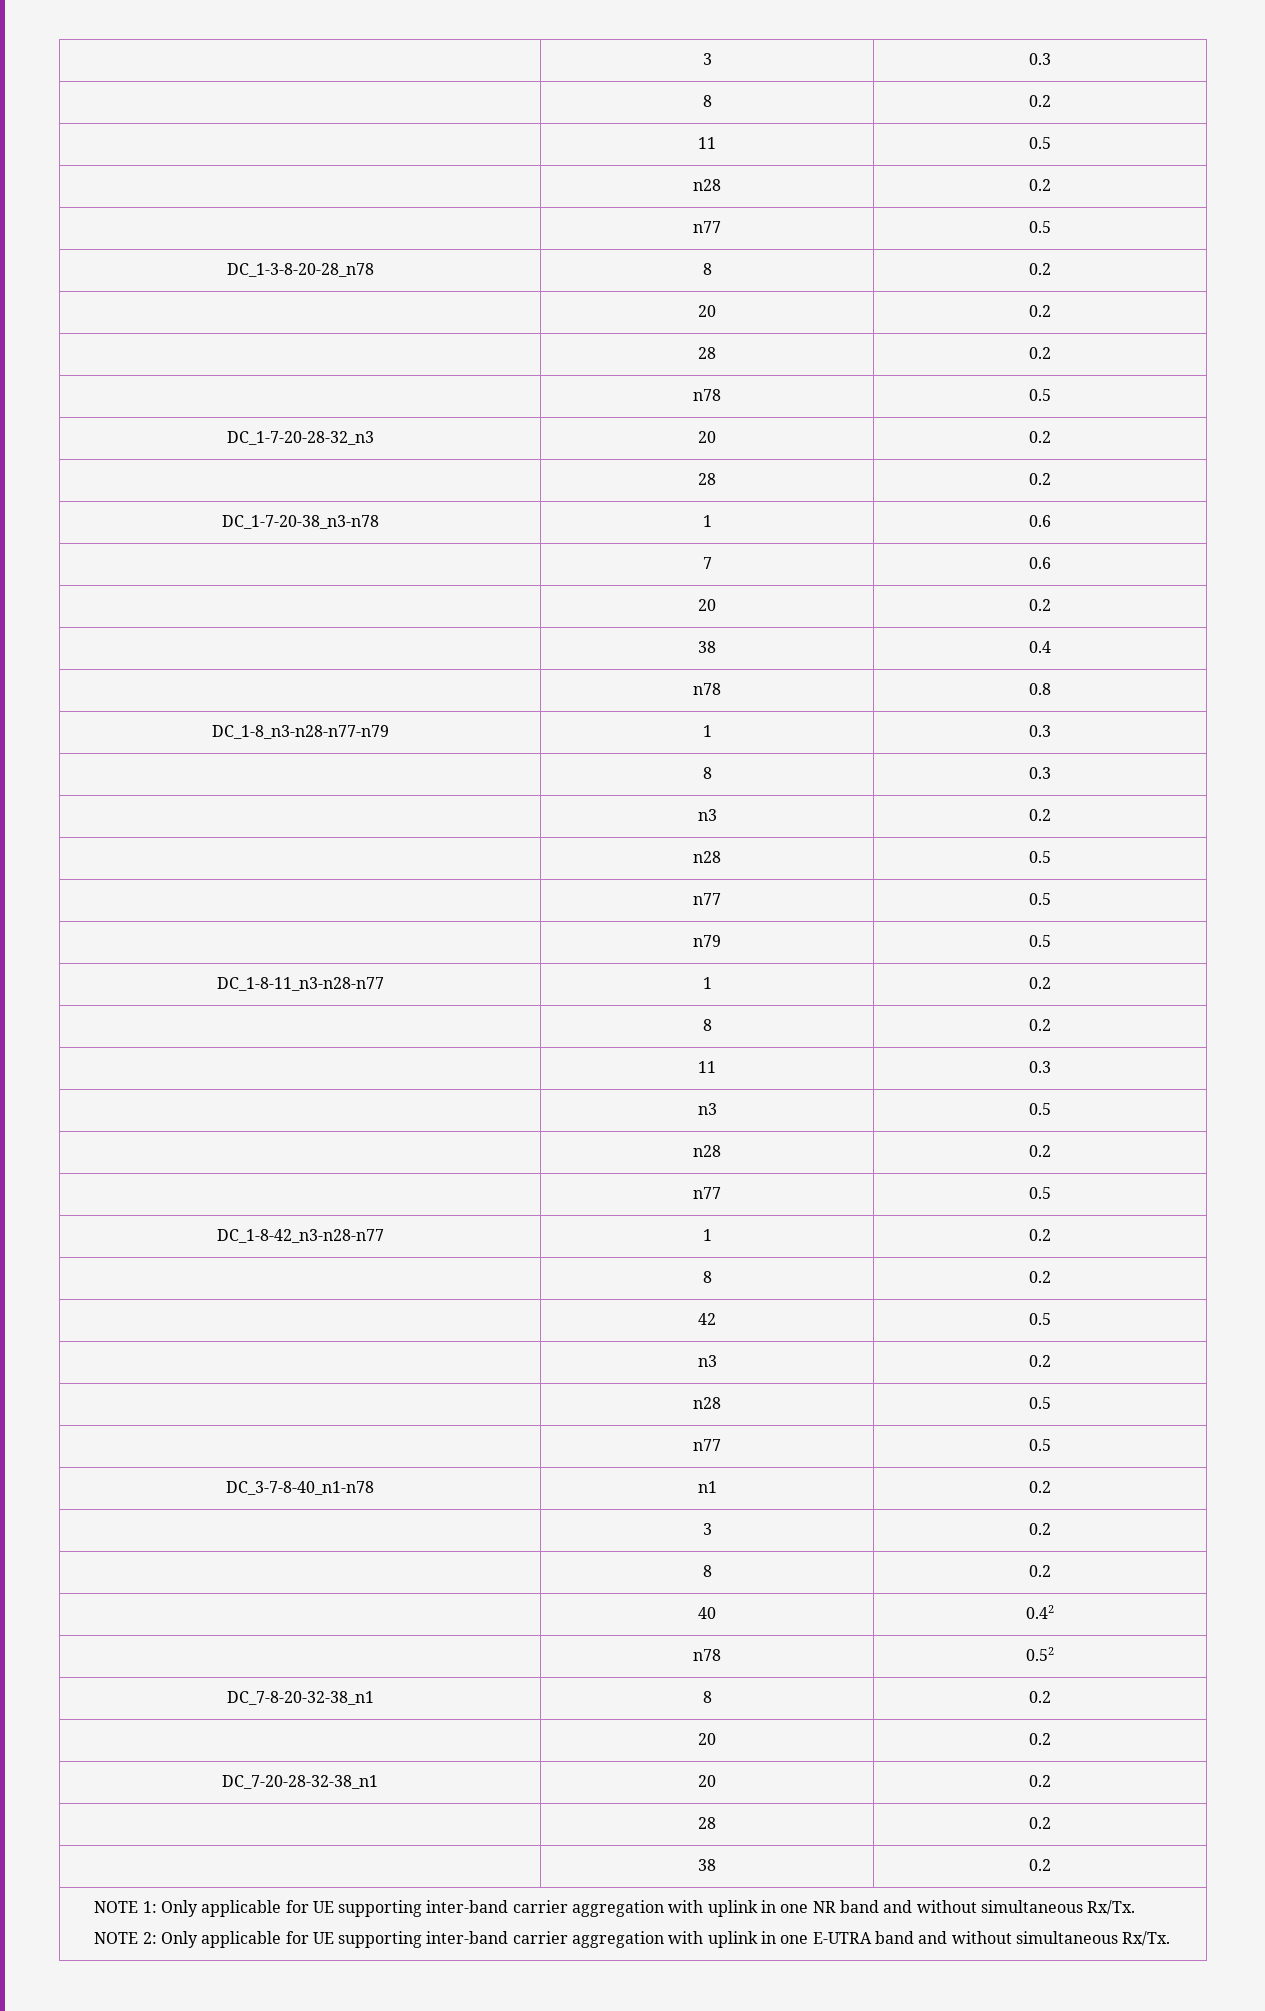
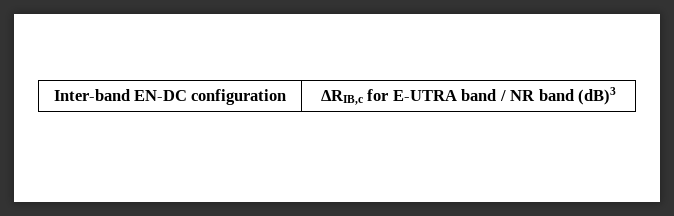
- | 3 | 0.3
- | 8 | 0.2
- | 11 | 0.5
- | n28 | 0.2
- | n77 | 0.5
- DC_1-3-8-20-28_n78 | 8 | 0.2
- | 20 | 0.2
- | 28 | 0.2
- | n78 | 0.5
- DC_1-7-20-28-32_n3 | 20 | 0.2
- | 28 | 0.2
- DC_1-7-20-38_n3-n78 | 1 | 0.6
- | 7 | 0.6
- | 20 | 0.2
- | 38 | 0.4
- | n78 | 0.8
- DC_1-8_n3-n28-n77-n79 | 1 | 0.3
- | 8 | 0.3
- | n3 | 0.2
- | n28 | 0.5
- | n77 | 0.5
- | n79 | 0.5
- DC_1-8-11_n3-n28-n77 | 1 | 0.2
- | 8 | 0.2
- | 11 | 0.3
- | n3 | 0.5
- | n28 | 0.2
- | n77 | 0.5
- DC_1-8-42_n3-n28-n77 | 1 | 0.2
- | 8 | 0.2
- | 42 | 0.5
- | n3 | 0.2
- | n28 | 0.5
- | n77 | 0.5
- DC_3-7-8-40_n1-n78 | n1 | 0.2
- | 3 | 0.2
- | 8 | 0.2
- | 40 | 0.42
- | n78 | 0.52
- DC_7-8-20-32-38_n1 | 8 | 0.2
- | 20 | 0.2
- DC_7-20-28-32-38_n1 | 20 | 0.2
- | 28 | 0.2
- | 38 | 0.2
- NOTE 1: Only applicable for UE supporting inter-band carrier aggregation with uplink in one NR band and without simultaneous Rx/Tx.
- NOTE 2: Only applicable for UE supporting inter-band carrier aggregation with uplink in one E-UTRA band and without simultaneous Rx/Tx.
+ Inter-band EN-DC configuration | ΔRIB,c for E-UTRA band / NR band (dB)3

